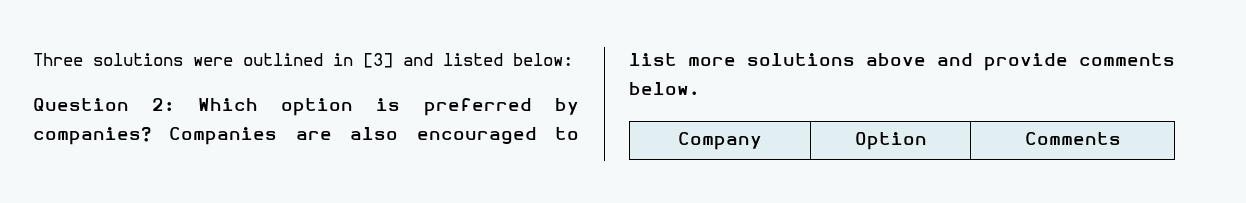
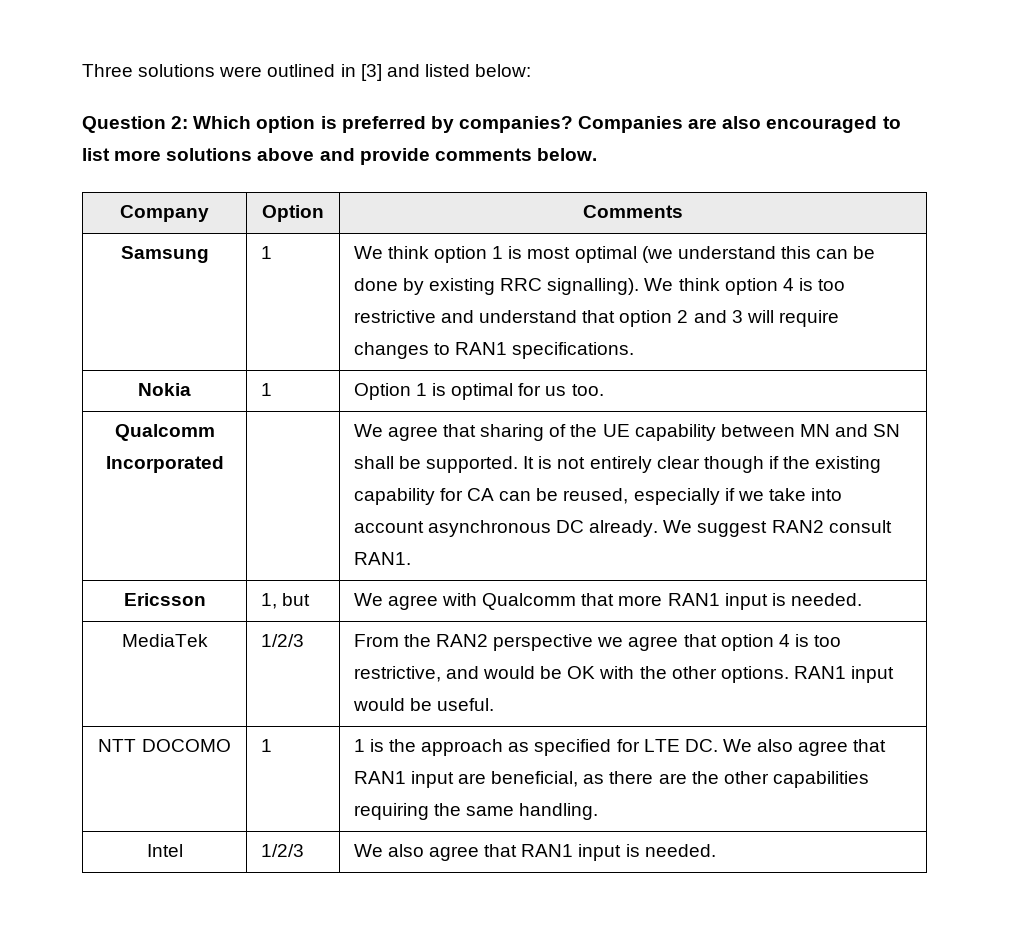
+ Samsung | 1 | We think option 1 is most optimal (we understand this can be done by existing RRC signalling). We think option 4 is too restrictive and understand that option 2 and 3 will require changes to RAN1 specifications.
+ Nokia | 1 | Option 1 is optimal for us too.
+ Qualcomm Incorporated | | We agree that sharing of the UE capability between MN and SN shall be supported. It is not entirely clear though if the existing capability for CA can be reused, especially if we take into account asynchronous DC already. We suggest RAN2 consult RAN1.
+ Ericsson | 1, but | We agree with Qualcomm that more RAN1 input is needed.
+ MediaTek | 1/2/3 | From the RAN2 perspective we agree that option 4 is too restrictive, and would be OK with the other options. RAN1 input would be useful.
+ NTT DOCOMO | 1 | 1 is the approach as specified for LTE DC. We also agree that RAN1 input are beneficial, as there are the other capabilities requiring the same handling.
+ Intel | 1/2/3 | We also agree that RAN1 input is needed.

